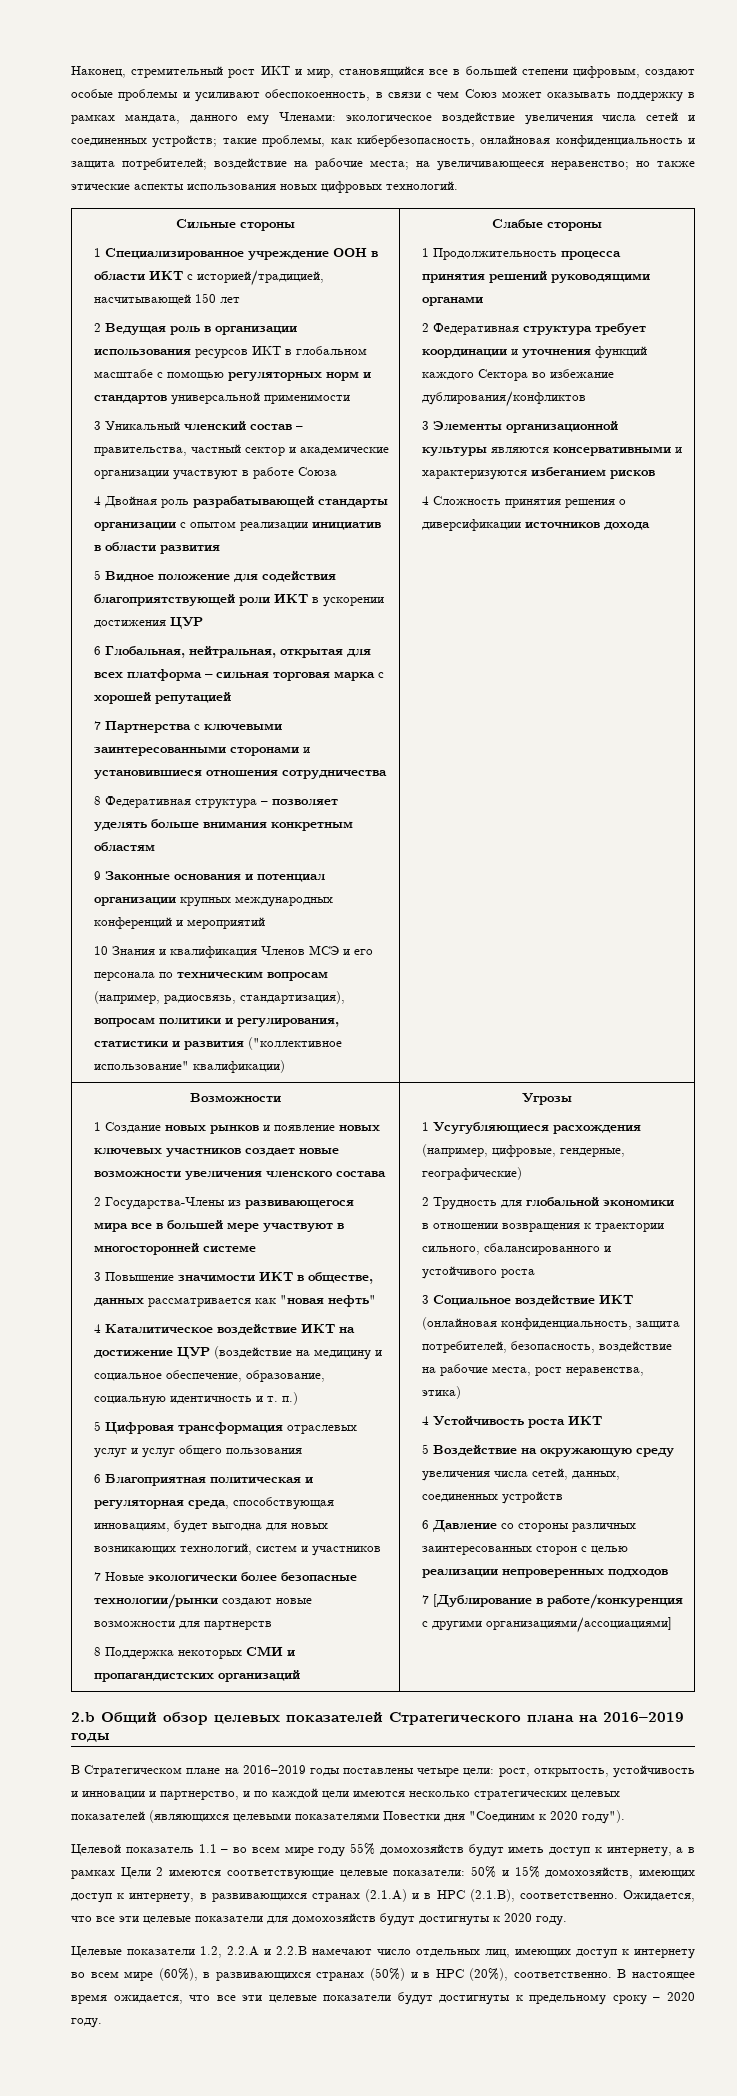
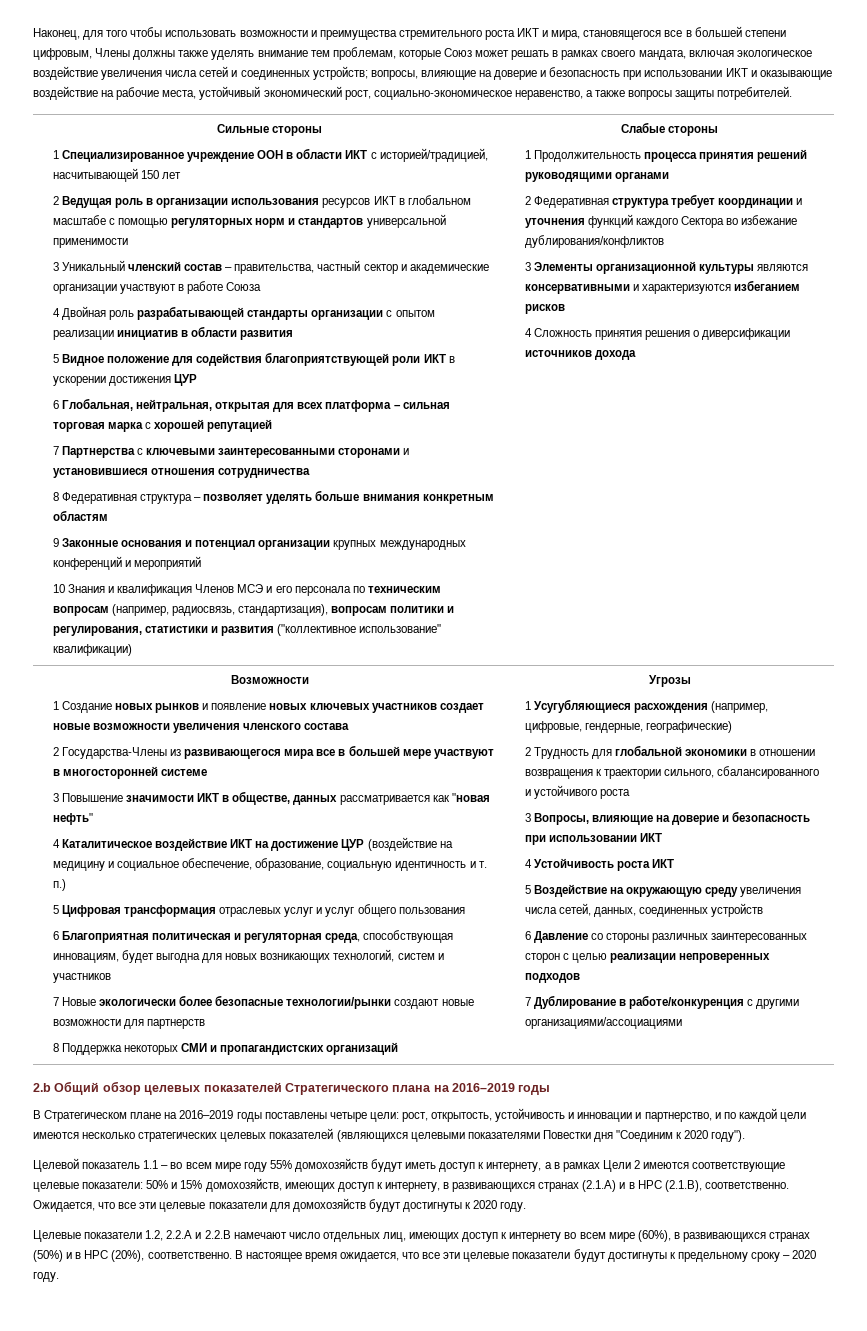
- Наконец, стремительный рост ИКТ и мир, становящийся все в большей степени цифровым, создают особые проблемы и усиливают обеспокоенность, в связи с чем Союз может оказывать поддержку в рамках мандата, данного ему Членами: экологическое воздействие увеличения числа сетей и соединенных устройств; такие проблемы, как кибербезопасность, онлайновая конфиденциальность и защита потребителей; воздействие на рабочие места; на увеличивающееся неравенство; но также этические аспекты использования новых цифровых технологий.
+ Наконец, для того чтобы использовать возможности и преимущества стремительного роста ИКТ и мира, становящегося все в большей степени цифровым, Члены должны также уделять внимание тем проблемам, которые Союз может решать в рамках своего мандата, включая экологическое воздействие увеличения числа сетей и соединенных устройств; вопросы, влияющие на доверие и безопасность при использовании ИКТ и оказывающие воздействие на рабочие места, устойчивый экономический рост, социально-экономическое неравенство, а также вопросы защиты потребителей.
- 3 Социальное воздействие ИКТ (онлайновая конфиденциальность, защита потребителей, безопасность, воздействие на рабочие места, рост неравенства, этика)
+ 3 Вопросы, влияющие на доверие и безопасность при использовании ИКТ
- 7 [Дублирование в работе/конкуренция с другими организациями/ассоциациями]
+ 7 Дублирование в работе/конкуренция с другими организациями/ассоциациями

